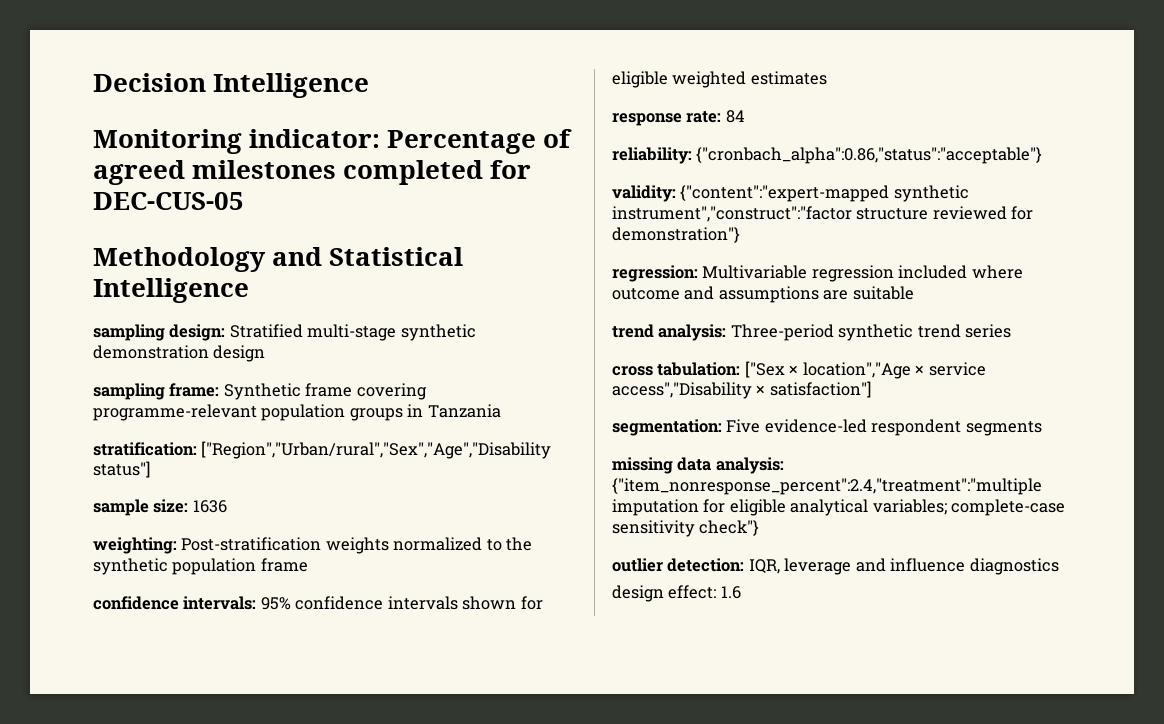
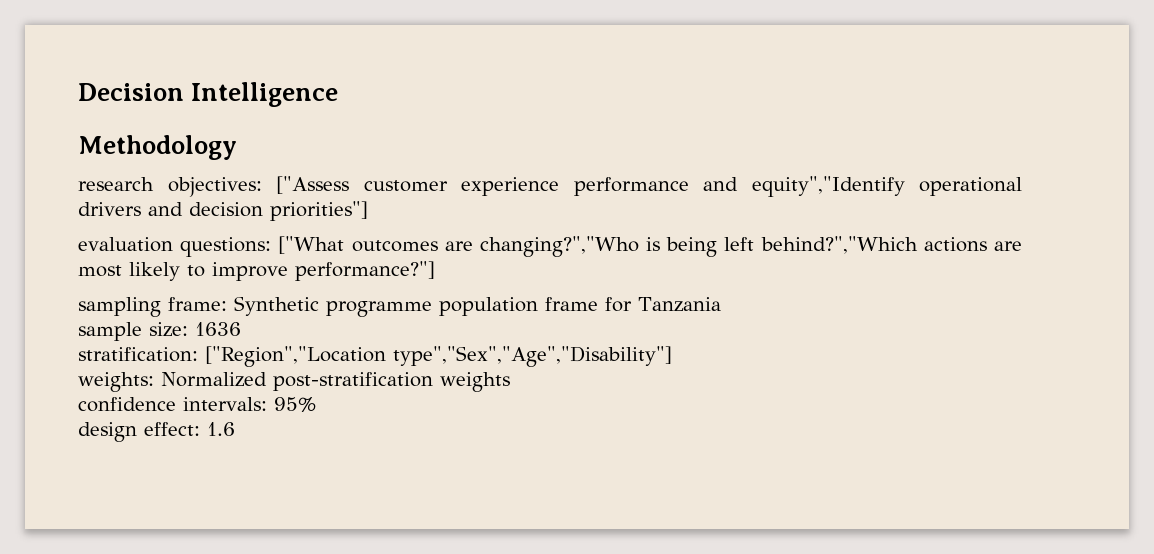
- Monitoring indicator: Percentage of agreed milestones completed for DEC-CUS-05
- Methodology and Statistical Intelligence
- sampling design: Stratified multi-stage synthetic demonstration design
- sampling frame: Synthetic frame covering programme-relevant population groups in Tanzania
- stratification: ["Region","Urban/rural","Sex","Age","Disability status"]
+ Methodology
+ research objectives: ["Assess customer experience performance and equity","Identify operational drivers and decision priorities"]
+ evaluation questions: ["What outcomes are changing?","Who is being left behind?","Which actions are most likely to improve performance?"]
+ sampling frame: Synthetic programme population frame for Tanzania
  sample size: 1636
- weighting: Post-stratification weights normalized to the synthetic population frame
- confidence intervals: 95% confidence intervals shown for eligible weighted estimates
- response rate: 84
- reliability: {"cronbach_alpha":0.86,"status":"acceptable"}
- validity: {"content":"expert-mapped synthetic instrument","construct":"factor structure reviewed for demonstration"}
- regression: Multivariable regression included where outcome and assumptions are suitable
- trend analysis: Three-period synthetic trend series
- cross tabulation: ["Sex × location","Age × service access","Disability × satisfaction"]
- segmentation: Five evidence-led respondent segments
- missing data analysis: {"item_nonresponse_percent":2.4,"treatment":"multiple imputation for eligible analytical variables; complete-case sensitivity check"}
- outlier detection: IQR, leverage and influence diagnostics
+ stratification: ["Region","Location type","Sex","Age","Disability"]
+ weights: Normalized post-stratification weights
+ confidence intervals: 95%

